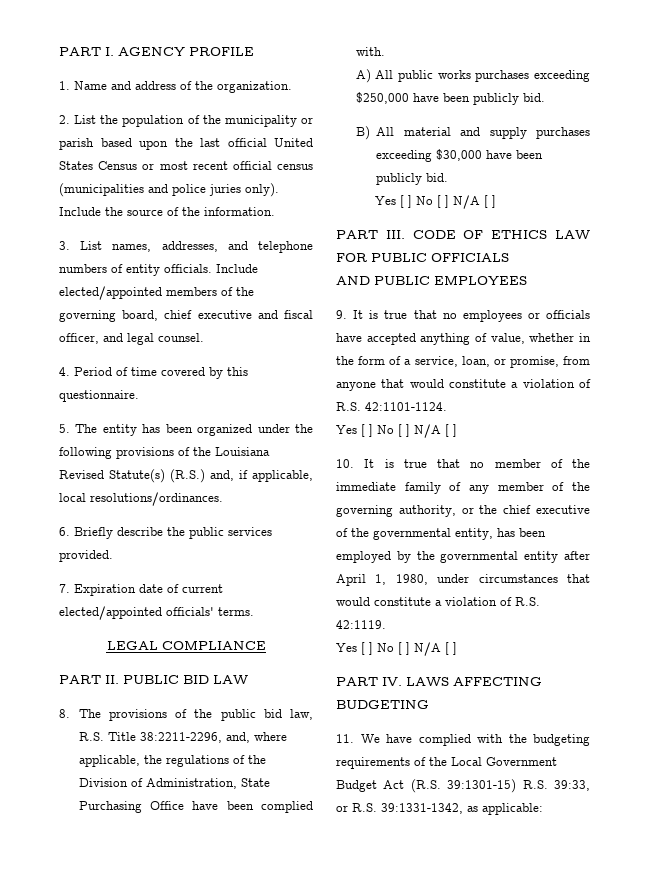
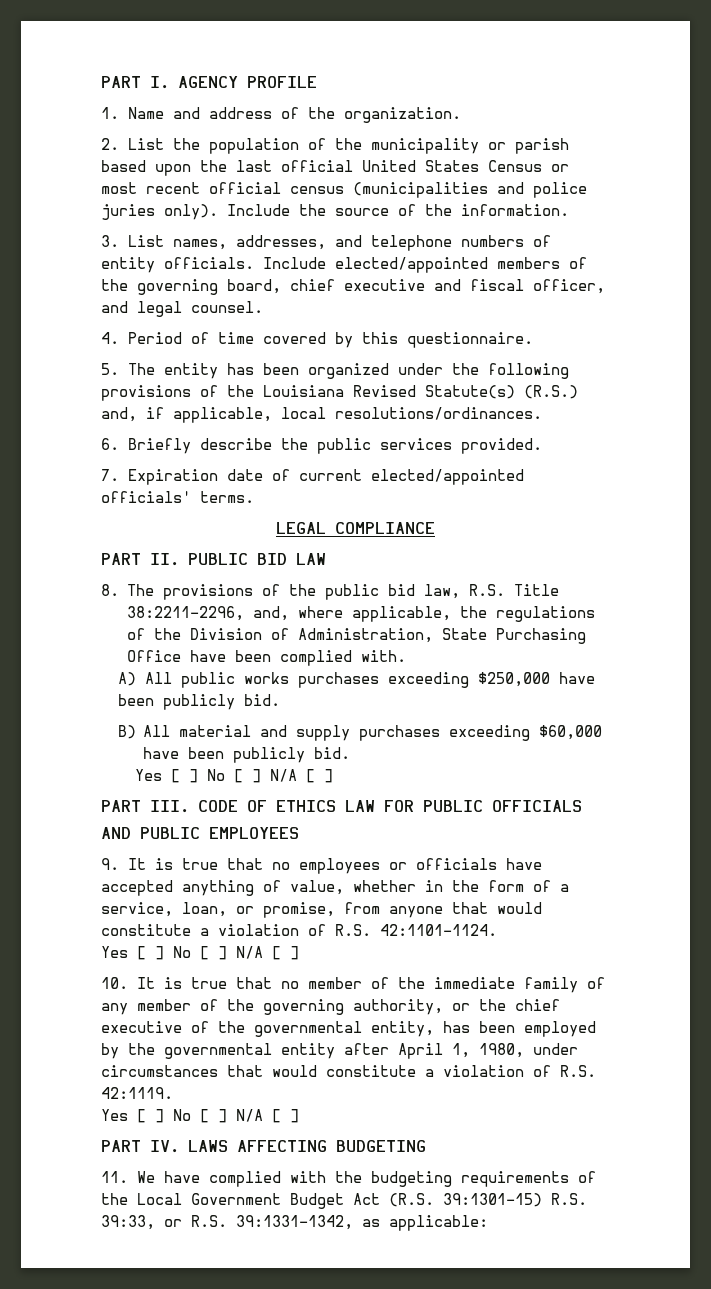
- B) All material and supply purchases exceeding $30,000 have been publicly bid.
+ B) All material and supply purchases exceeding $60,000 have been publicly bid.

